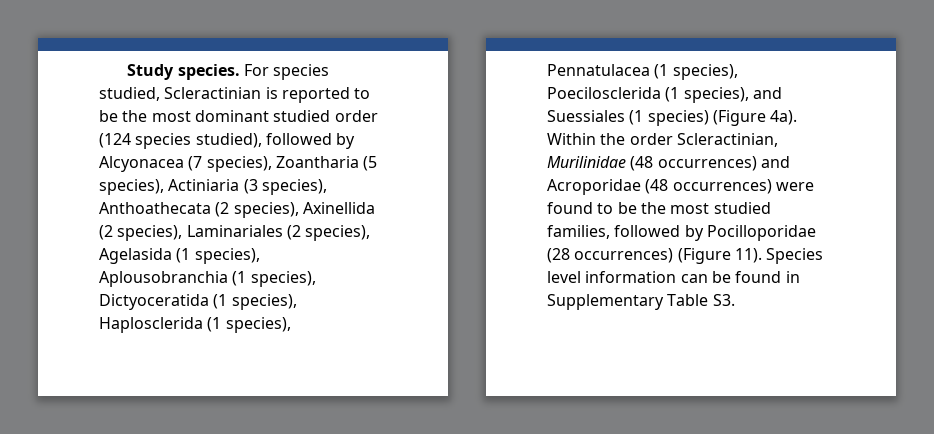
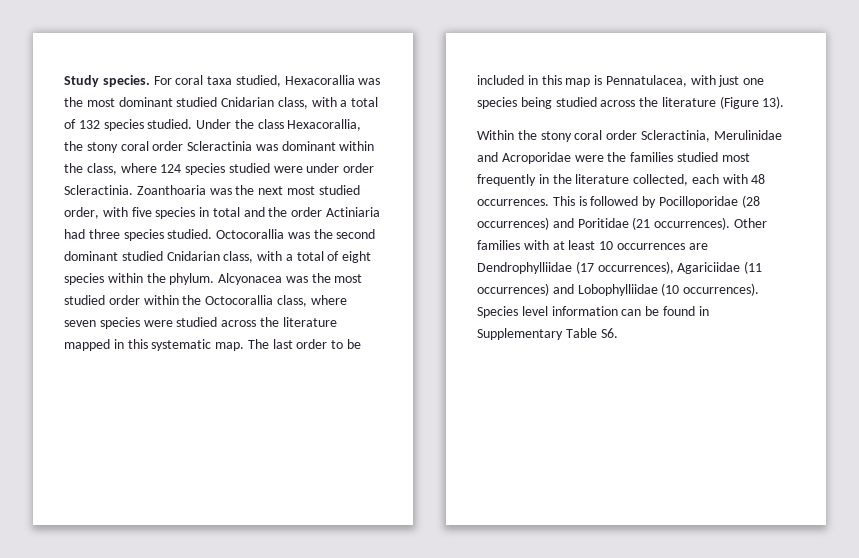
- For species studied, Scleractinian is reported to be the most dominant studied order (124 species studied), followed by Alcyonacea (7 species), Zoantharia (5 species), Actiniaria (3 species), Anthoathecata (2 species), Axinellida (2 species), Laminariales (2 species), Agelasida (1 species), Aplousobranchia (1 species), Dictyoceratida (1 species), Haplosclerida (1 species), Pennatulacea (1 species), Poecilosclerida (1 species), and Suessiales (1 species) (Figure 4a). Within the order Scleractinian, Murilinidae (48 occurrences) and Acroporidae (48 occurrences) were found to be the most studied families, followed by Pocilloporidae (28 occurrences) (Figure 11).
+ For coral taxa studied, Hexacorallia was the most dominant studied Cnidarian class, with a total of 132 species studied. Under the class Hexacorallia, the stony coral order Scleractinia was dominant within the class, where 124 species studied were under order Scleractinia. Zoanthoaria was the next most studied order, with five species in total and the order Actiniaria had three species studied. Octocorallia was the second dominant studied Cnidarian class, with a total of eight species within the phylum. Alcyonacea was the most studied order within the Octocorallia class, where seven species were studied across the literature mapped in this systematic map. The last order to be included in this map is Pennatulacea, with just one species being studied across the literature (Figure 13).
+ Within the stony coral order Scleractinia, Merulinidae and Acroporidae were the families studied most frequently in the literature collected, each with 48 occurrences. This is followed by Pocilloporidae (28 occurrences) and Poritidae (21 occurrences). Other families with at least 10 occurrences are Dendrophylliidae (17 occurrences), Agariciidae (11 occurrences) and Lobophylliidae (10 occurrences).
- Species level information can be found in Supplementary Table S3.
+ Species level information can be found in Supplementary Table S6.

